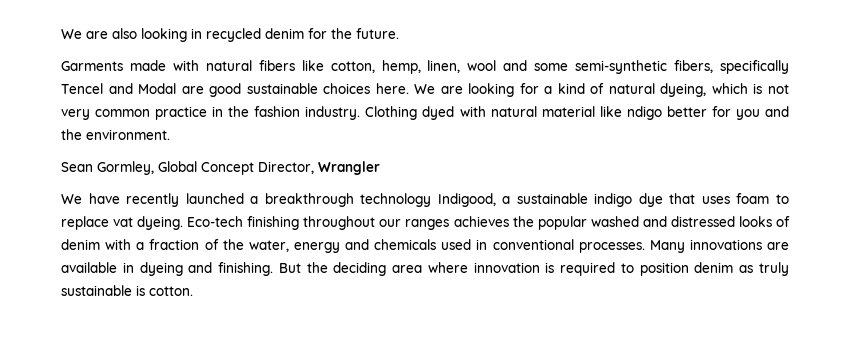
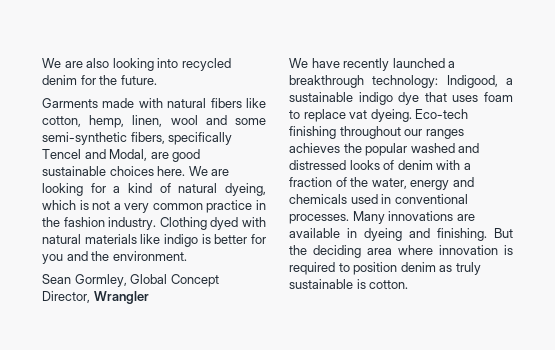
- We are also looking in recycled denim for the future.
+ We are also looking into recycled denim for the future.
- Garments made with natural fibers like cotton, hemp, linen, wool and some semi-synthetic fibers, specifically Tencel and Modal are good sustainable choices here.
+ Garments made with natural fibers like cotton, hemp, linen, wool and some semi-synthetic fibers, specifically Tencel and Modal, are good sustainable choices here.
- We are looking for a kind of natural dyeing, which is not very common practice in the fashion industry.
+ We are looking for a kind of natural dyeing, which is not a very common practice in the fashion industry.
- Clothing dyed with natural material like ndigo better for you and the environment.
+ Clothing dyed with natural materials like indigo is better for you and the environment.
- We have recently launched a breakthrough technology Indigood, a sustainable indigo dye that uses foam to replace vat dyeing.
+ We have recently launched a breakthrough technology: Indigood, a sustainable indigo dye that uses foam to replace vat dyeing.

